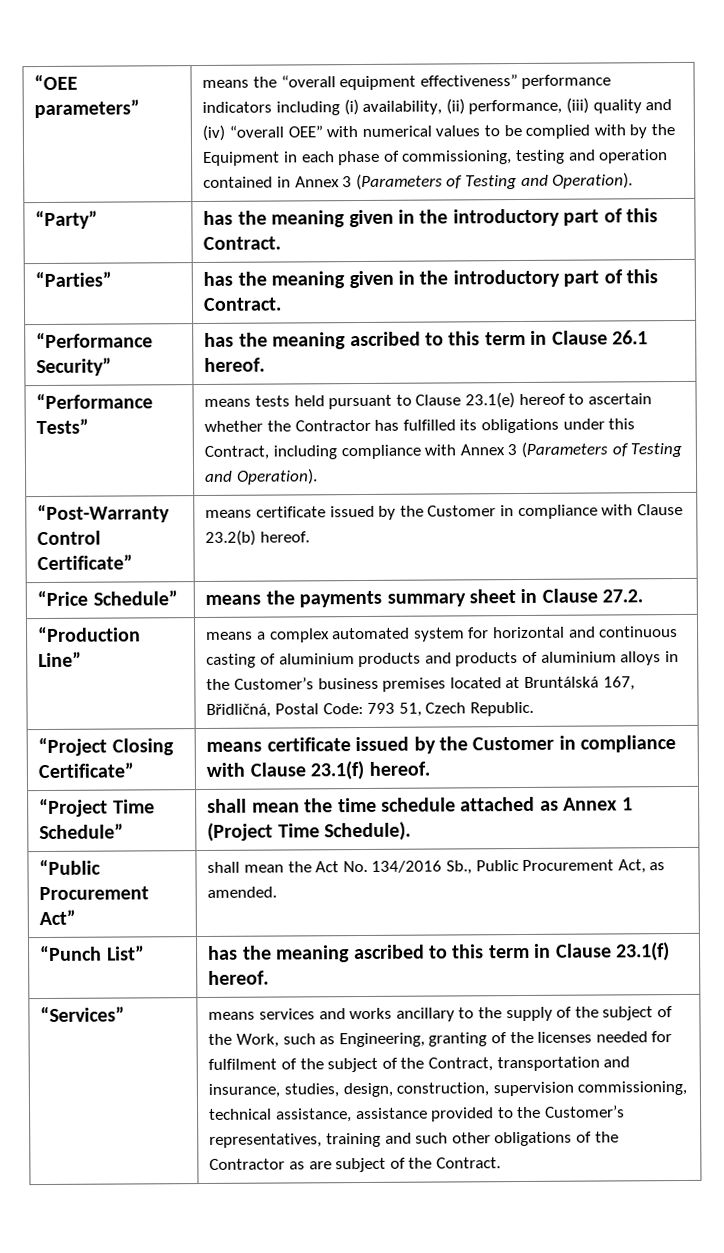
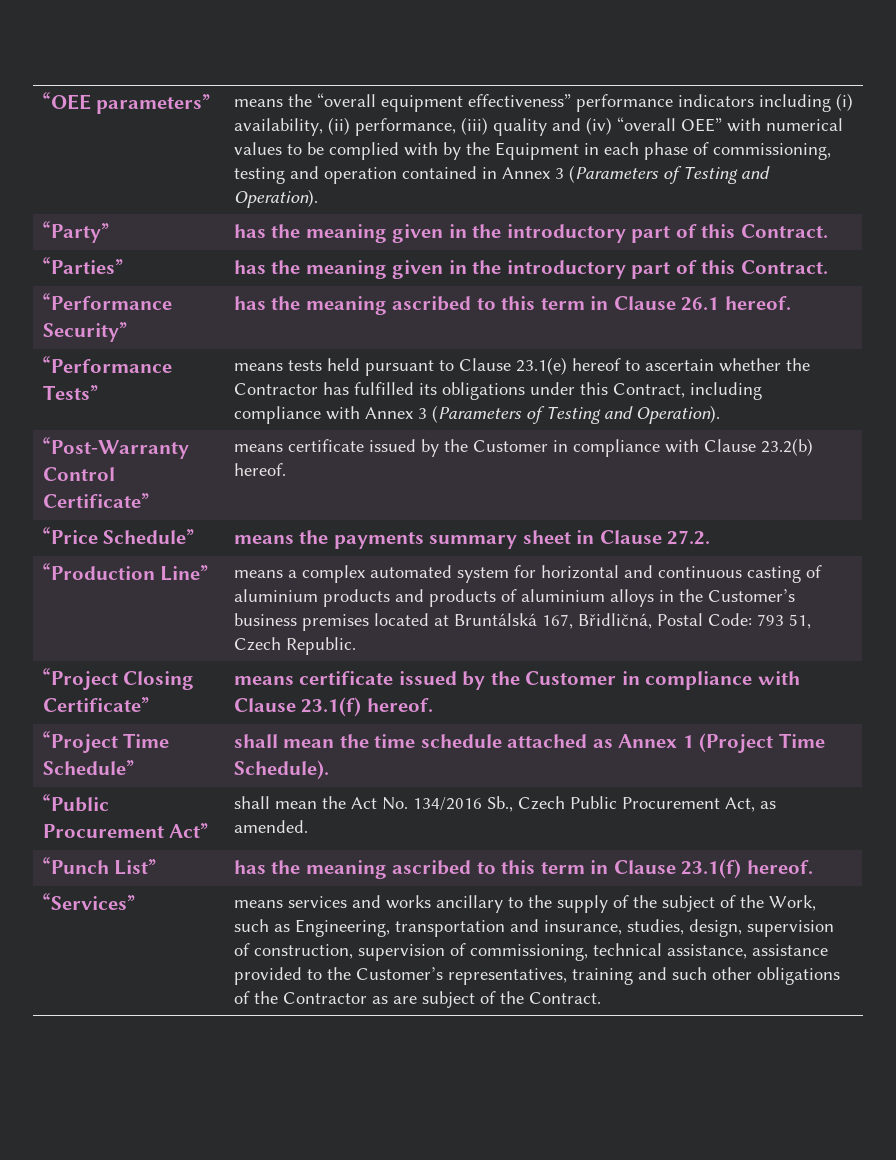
- “Public Procurement Act” | shall mean the Act No. 134/2016 Sb., Public Procurement Act, as amended.
+ “Public Procurement Act” | shall mean the Act No. 134/2016 Sb., Czech Public Procurement Act, as amended.
- means services and works ancillary to the supply of the subject of the Work, such as Engineering, granting of the licenses needed for fulfilment of the subject of the Contract, transportation and insurance, studies, design, construction, supervision commissioning, technical assistance, assistance provided to the Customer’s representatives, training and such other obligations of the Contractor as are subject of the Contract.
+ means services and works ancillary to the supply of the subject of the Work, such as Engineering, transportation and insurance, studies, design, supervision of construction, supervision of commissioning, technical assistance, assistance provided to the Customer’s representatives, training and such other obligations of the Contractor as are subject of the Contract.

